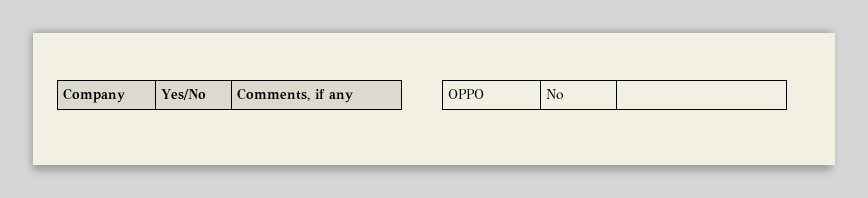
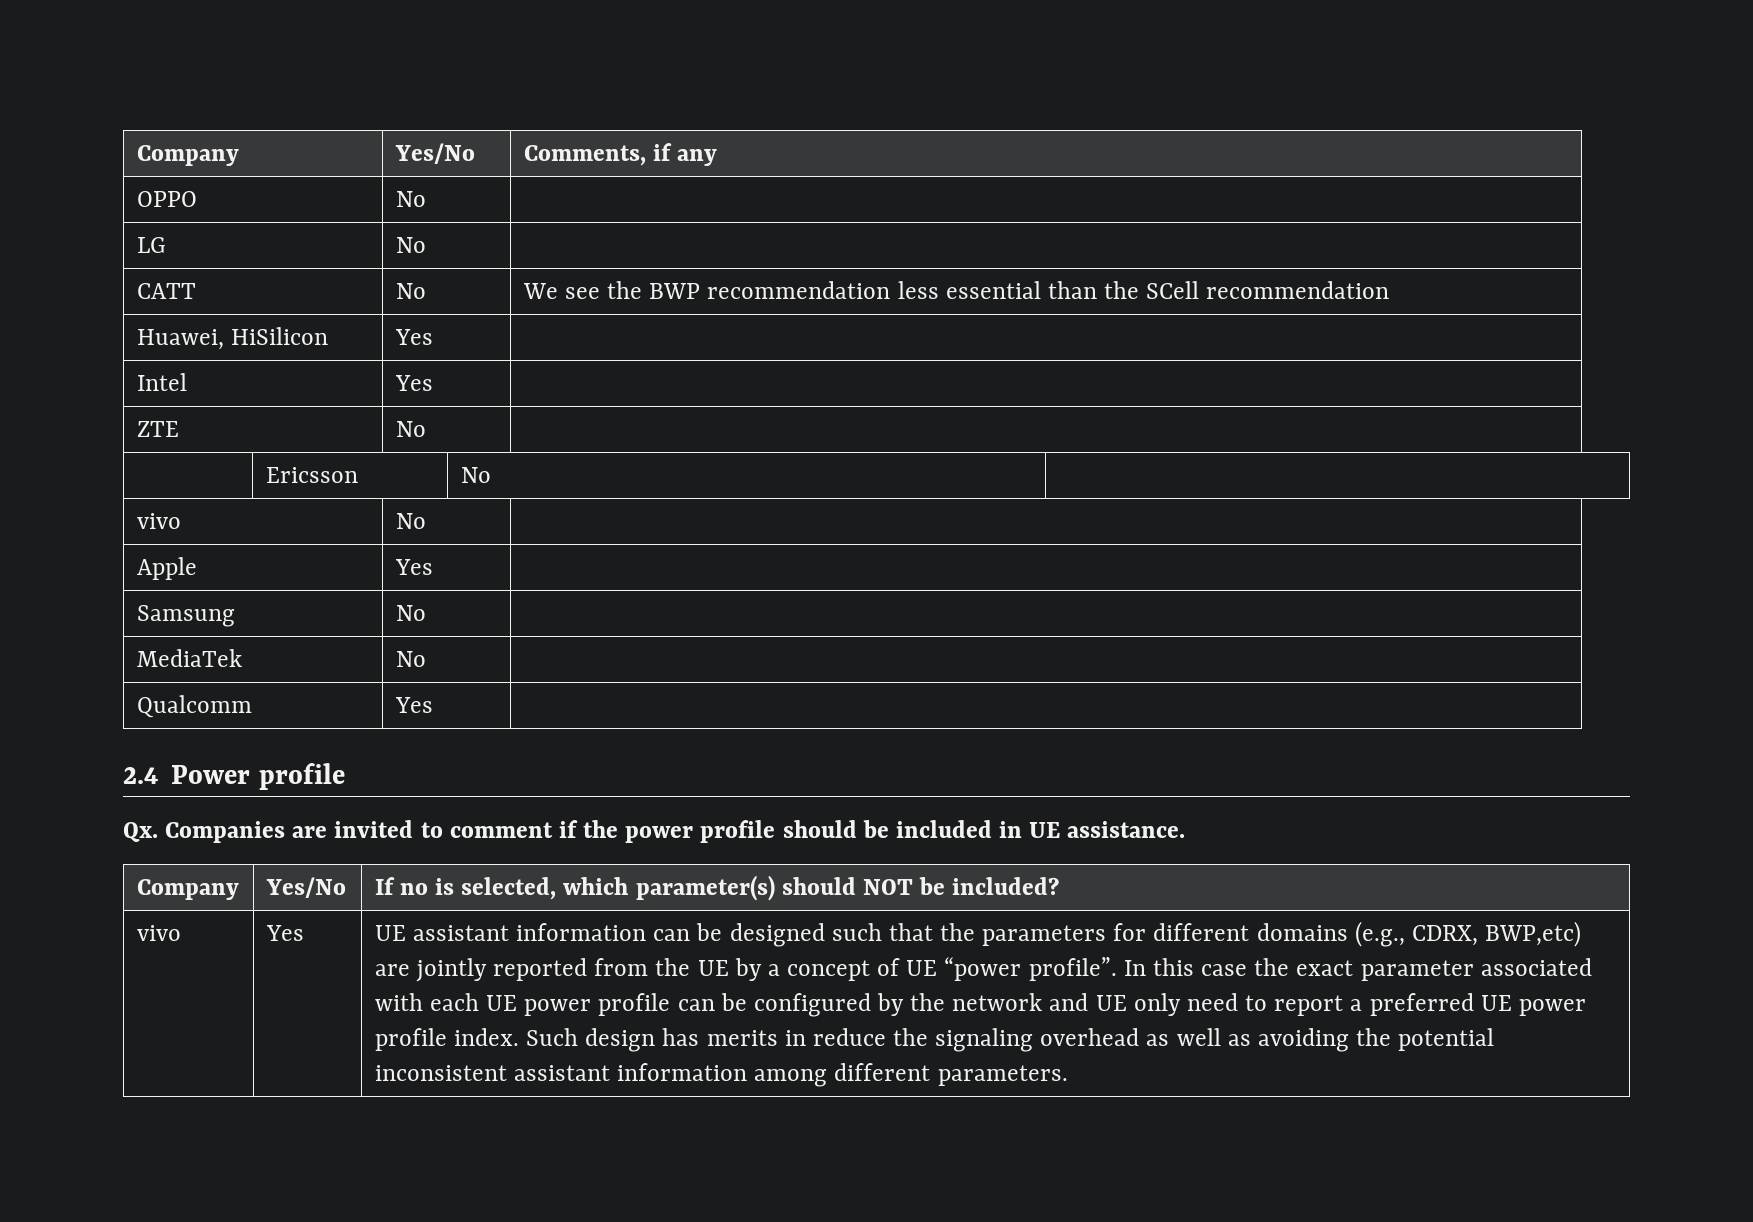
+ LG | No |
+ CATT | No | We see the BWP recommendation less essential than the SCell recommendation
+ Huawei, HiSilicon | Yes |
+ Intel | Yes |
+ ZTE | No |
+ | Ericsson | No |
+ vivo | No |
+ Apple | Yes |
+ Samsung | No |
+ MediaTek | No |
+ Qualcomm | Yes |
+ 2.4 Power profile
+ Qx. Companies are invited to comment if the power profile should be included in UE assistance.
+ Company | Yes/No | If no is selected, which parameter(s) should NOT be included?
+ vivo | Yes | UE assistant information can be designed such that the parameters for different domains (e.g., CDRX, BWP,etc) are jointly reported from the UE by a concept of UE “power profile”. In this case the exact parameter associated with each UE power profile can be configured by the network and UE only need to report a preferred UE power profile index. Such design has merits in reduce the signaling overhead as well as avoiding the potential inconsistent assistant information among different parameters.

